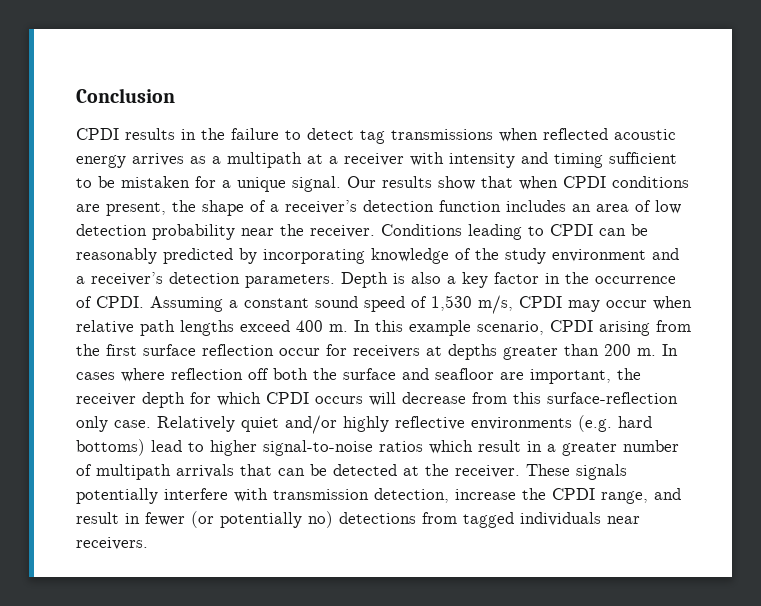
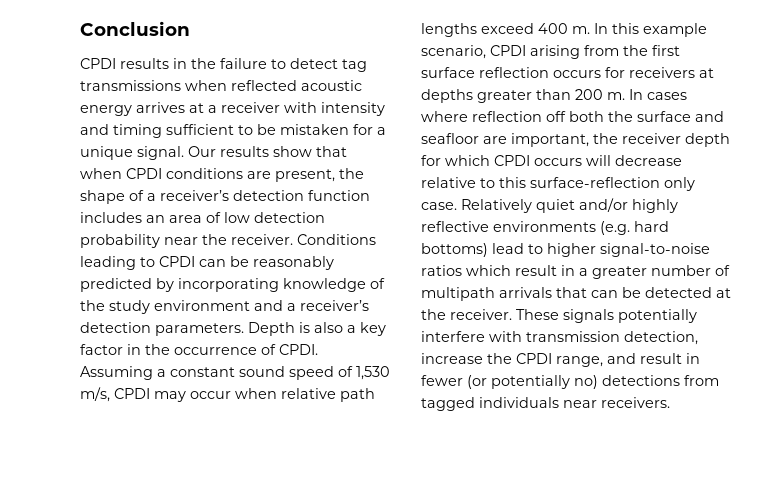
- CPDI results in the failure to detect tag transmissions when reflected acoustic energy arrives as a multipath at a receiver with intensity and timing sufficient to be mistaken for a unique signal.
+ CPDI results in the failure to detect tag transmissions when reflected acoustic energy arrives at a receiver with intensity and timing sufficient to be mistaken for a unique signal.
- In this example scenario, CPDI arising from the first surface reflection occur for receivers at depths greater than 200 m.
+ In this example scenario, CPDI arising from the first surface reflection occurs for receivers at depths greater than 200 m.
- In cases where reflection off both the surface and seafloor are important, the receiver depth for which CPDI occurs will decrease from this surface-reflection only case.
+ In cases where reflection off both the surface and seafloor are important, the receiver depth for which CPDI occurs will decrease relative to this surface-reflection only case.

